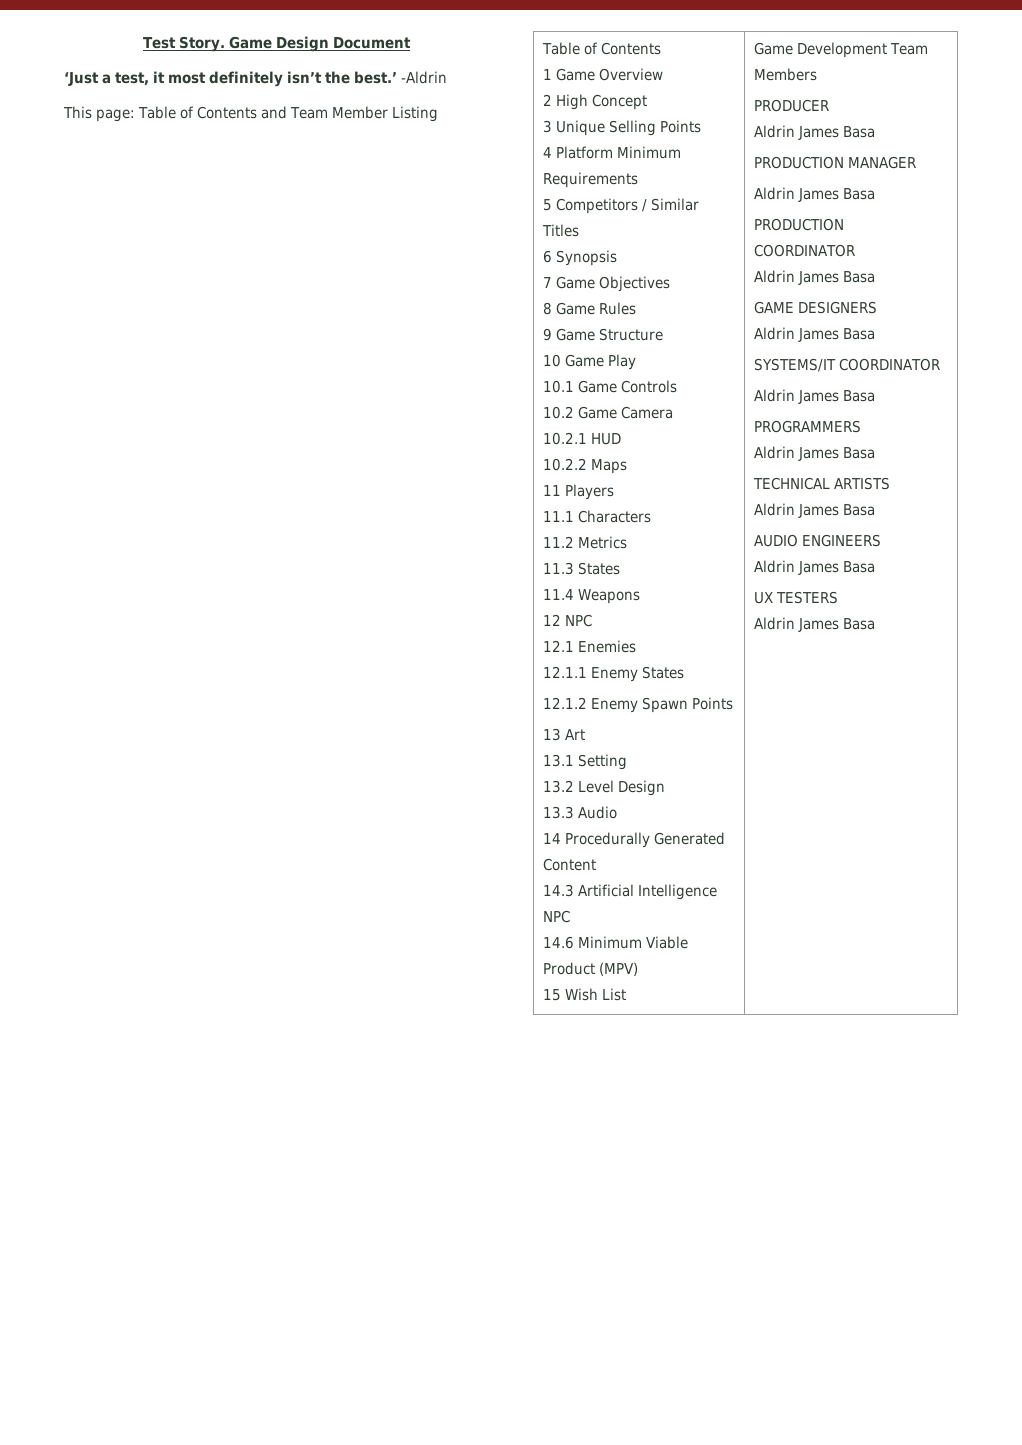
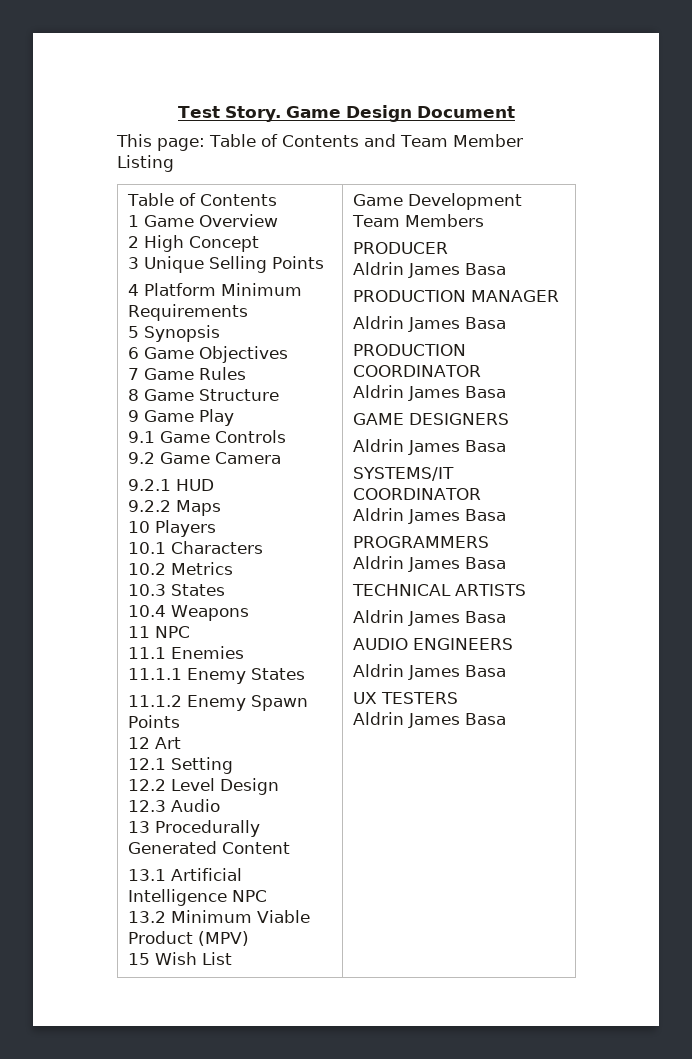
- ‘Just a test, it most definitely isn’t the best.’ -Aldrin
- 5 Competitors / Similar Titles
+ 5 Synopsis
- 6 Synopsis
+ 6 Game Objectives
- 7 Game Objectives
+ 7 Game Rules
- 8 Game Rules
+ 8 Game Structure
- 9 Game Structure
- 10 Game Play
+ 9 Game Play
- 10.1 Game Controls
+ 9.1 Game Controls
- 10.2 Game Camera
+ 9.2 Game Camera
- 10.2.1 HUD
+ 9.2.1 HUD
- 10.2.2 Maps
+ 9.2.2 Maps
- 11 Players
+ 10 Players
- 11.1 Characters
+ 10.1 Characters
- 11.2 Metrics
+ 10.2 Metrics
- 11.3 States
- 11.4 Weapons
+ 10.3 States
+ 10.4 Weapons
- 12 NPC
- 12.1 Enemies
+ 11 NPC
+ 11.1 Enemies
- 12.1.1 Enemy States
+ 11.1.1 Enemy States
- 12.1.2 Enemy Spawn Points
+ 11.1.2 Enemy Spawn Points
- 13 Art
+ 12 Art
- 13.1 Setting
+ 12.1 Setting
- 13.2 Level Design
+ 12.2 Level Design
- 13.3 Audio
+ 12.3 Audio
- 14 Procedurally Generated Content
+ 13 Procedurally Generated Content
- 14.3 Artificial Intelligence NPC
+ 13.1 Artificial Intelligence NPC
- 14.6 Minimum Viable Product (MPV)
+ 13.2 Minimum Viable Product (MPV)

